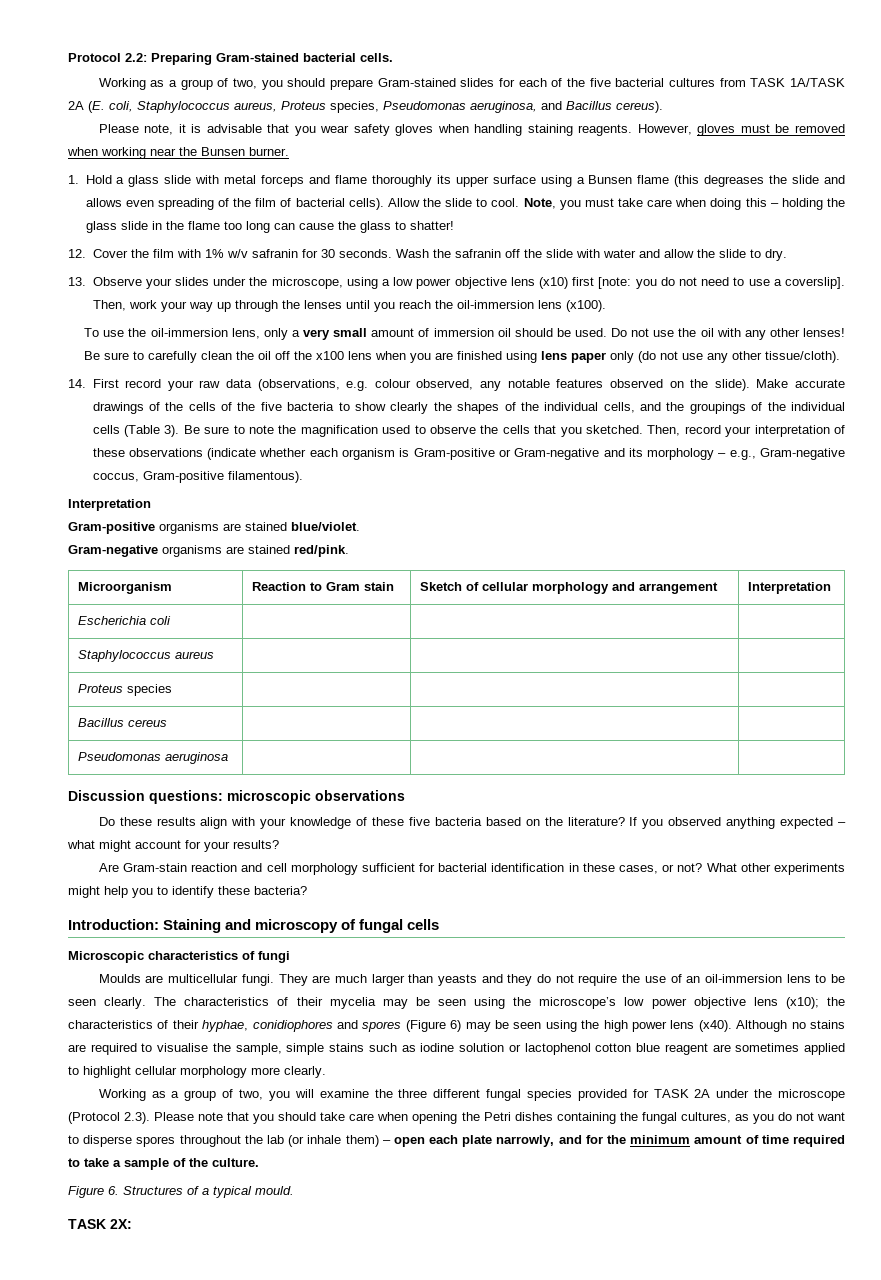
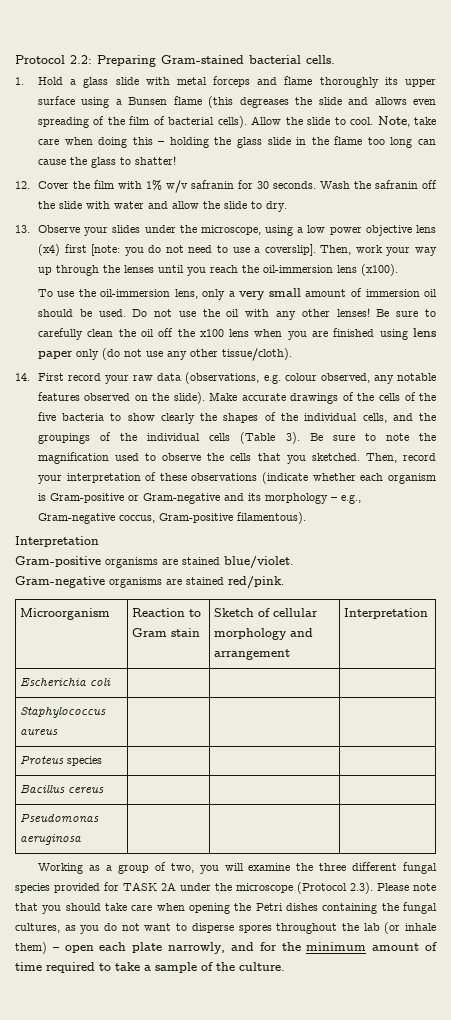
- Working as a group of two, you should prepare Gram-stained slides for each of the five bacterial cultures from TASK 1A/TASK 2A (E. coli, Staphylococcus aureus, Proteus species, Pseudomonas aeruginosa, and Bacillus cereus).
- Please note, it is advisable that you wear safety gloves when handling staining reagents. However, gloves must be removed when working near the Bunsen burner.
- Note, you must take care when doing this – holding the glass slide in the flame too long can cause the glass to shatter!
+ Note, take care when doing this – holding the glass slide in the flame too long can cause the glass to shatter!
- 13. Observe your slides under the microscope, using a low power objective lens (x10) first [note: you do not need to use a coverslip].
+ 13. Observe your slides under the microscope, using a low power objective lens (x4) first [note: you do not need to use a coverslip].
- Discussion questions: microscopic observations
- Do these results align with your knowledge of these five bacteria based on the literature? If you observed anything expected – what might account for your results?
- Are Gram-stain reaction and cell morphology sufficient for bacterial identification in these cases, or not? What other experiments might help you to identify these bacteria?
- Introduction: Staining and microscopy of fungal cells
- Microscopic characteristics of fungi
- Moulds are multicellular fungi. They are much larger than yeasts and they do not require the use of an oil-immersion lens to be seen clearly. The characteristics of their mycelia may be seen using the microscope’s low power objective lens (x10); the characteristics of their hyphae, conidiophores and spores (Figure 6) may be seen using the high power lens (x40). Although no stains are required to visualise the sample, simple stains such as iodine solution or lactophenol cotton blue reagent are sometimes applied to highlight cellular morphology more clearly.
- Figure 6. Structures of a typical mould.
- TASK 2X:

